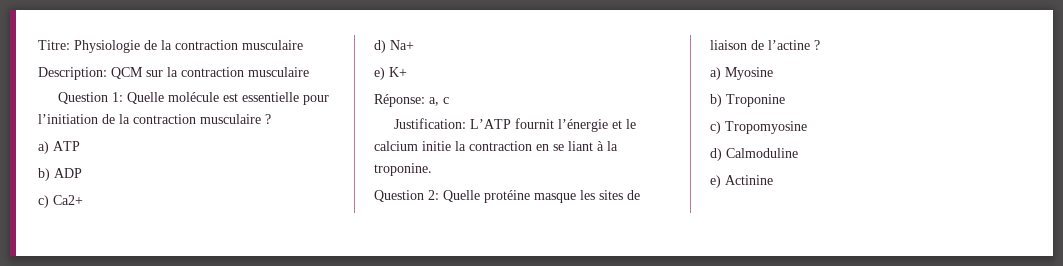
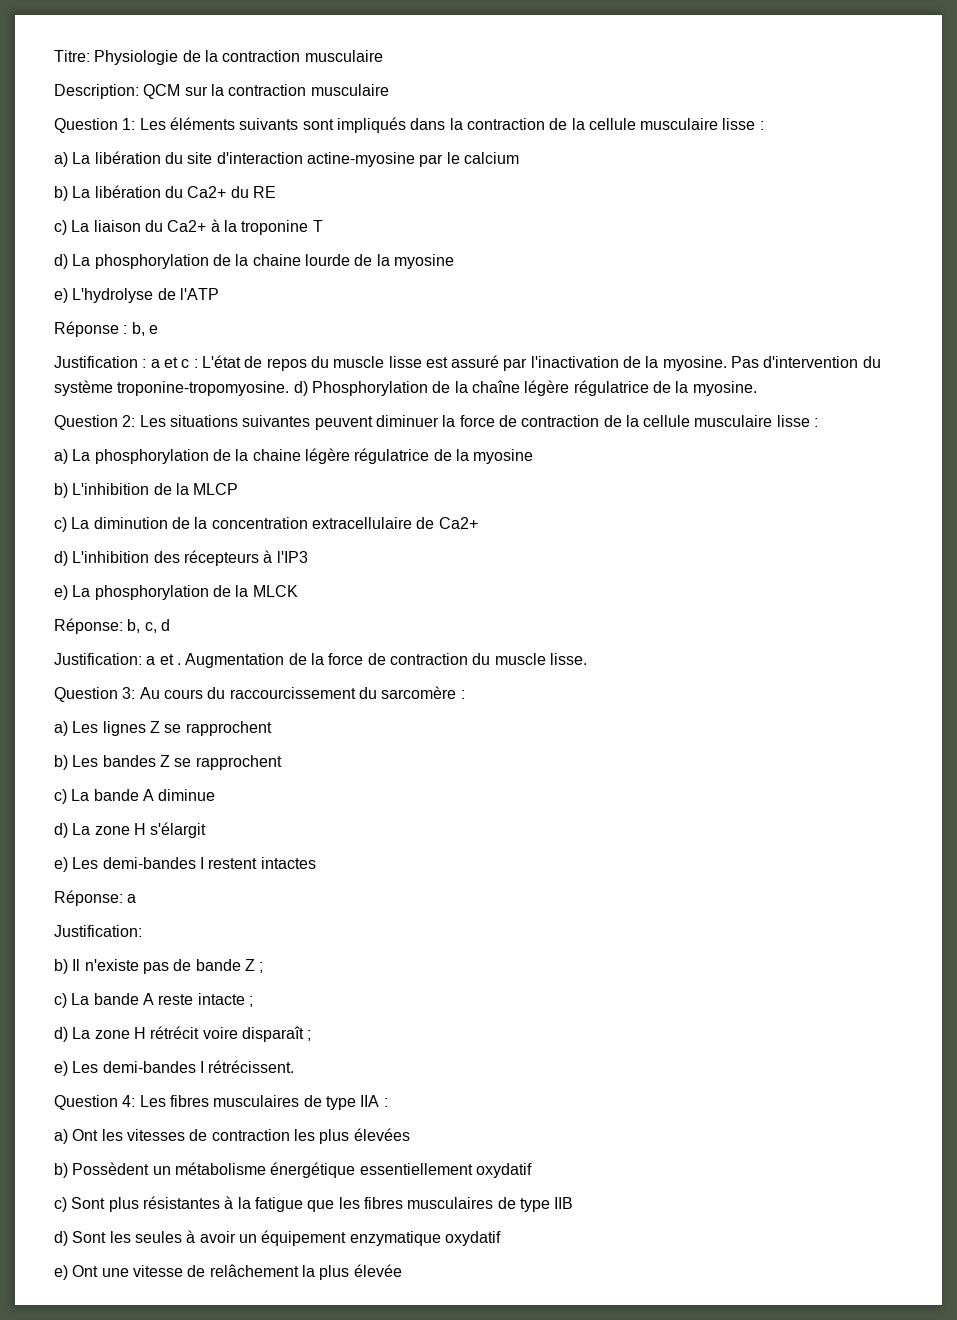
- Question 1: Quelle molécule est essentielle pour l’initiation de la contraction musculaire ?
- a) ATP
- b) ADP
- c) Ca2+
- d) Na+
- e) K+
- Réponse: a, c
- Justification: L’ATP fournit l’énergie et le calcium initie la contraction en se liant à la troponine.
- Question 2: Quelle protéine masque les sites de liaison de l’actine ?
- a) Myosine
- b) Troponine
- c) Tropomyosine
- d) Calmoduline
- e) Actinine
+ Question 1: Les éléments suivants sont impliqués dans la contraction de la cellule musculaire lisse :
+ a) La libération du site d'interaction actine-myosine par le calcium
+ b) La libération du Ca2+ du RE
+ c) La liaison du Ca2+ à la troponine T
+ d) La phosphorylation de la chaine lourde de la myosine
+ e) L'hydrolyse de l'ATP
+ Réponse : b, e
+ Justification : a et c : L'état de repos du muscle lisse est assuré par l'inactivation de la myosine. Pas d'intervention du système troponine-tropomyosine. d) Phosphorylation de la chaîne légère régulatrice de la myosine.
+ Question 2: Les situations suivantes peuvent diminuer la force de contraction de la cellule musculaire lisse :
+ a) La phosphorylation de la chaine légère régulatrice de la myosine
+ b) L'inhibition de la MLCP
+ c) La diminution de la concentration extracellulaire de Ca2+
+ d) L'inhibition des récepteurs à l'IP3
+ e) La phosphorylation de la MLCK
+ Réponse: b, c, d
+ Justification: a et . Augmentation de la force de contraction du muscle lisse.
+ Question 3: Au cours du raccourcissement du sarcomère :
+ a) Les lignes Z se rapprochent
+ b) Les bandes Z se rapprochent
+ c) La bande A diminue
+ d) La zone H s'élargit
+ e) Les demi-bandes I restent intactes
+ Réponse: a
+ Justification:
+ b) Il n'existe pas de bande Z ;
+ c) La bande A reste intacte ;
+ d) La zone H rétrécit voire disparaît ;
+ e) Les demi-bandes I rétrécissent.
+ Question 4: Les fibres musculaires de type IIA :
+ a) Ont les vitesses de contraction les plus élevées
+ b) Possèdent un métabolisme énergétique essentiellement oxydatif
+ c) Sont plus résistantes à la fatigue que les fibres musculaires de type IIB
+ d) Sont les seules à avoir un équipement enzymatique oxydatif
+ e) Ont une vitesse de relâchement la plus élevée

